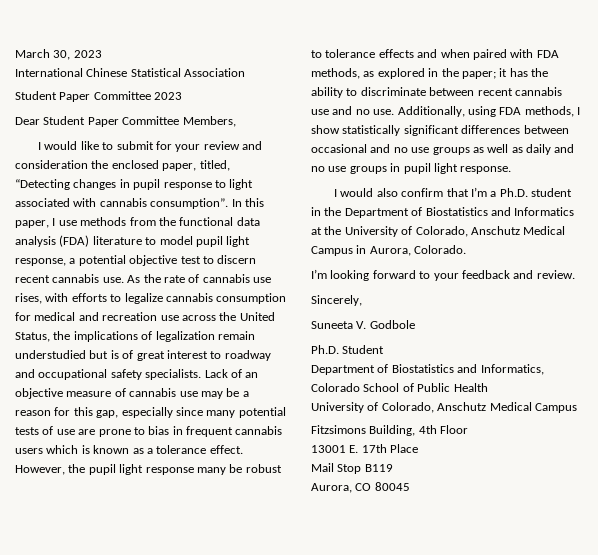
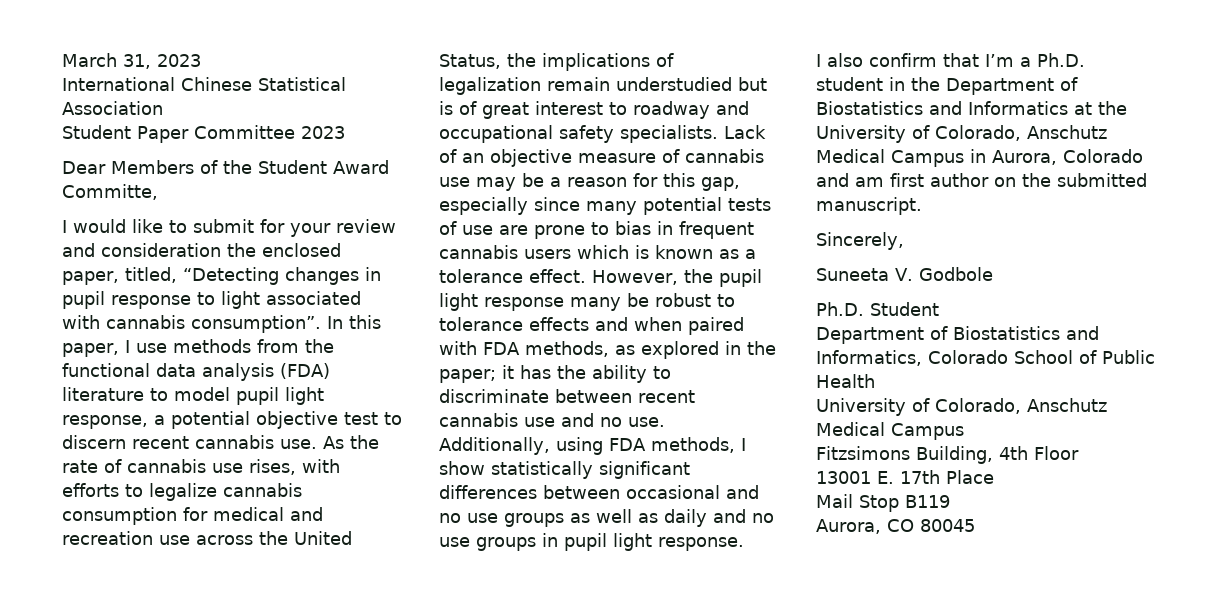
- March 30, 2023
+ March 31, 2023
- Dear Student Paper Committee Members,
+ Dear Members of the Student Award Committe,
- I would also confirm that I’m a Ph.D. student in the Department of Biostatistics and Informatics at the University of Colorado, Anschutz Medical Campus in Aurora, Colorado.
- I’m looking forward to your feedback and review.
+ I also confirm that I’m a Ph.D. student in the Department of Biostatistics and Informatics at the University of Colorado, Anschutz Medical Campus in Aurora, Colorado and am first author on the submitted manuscript.

